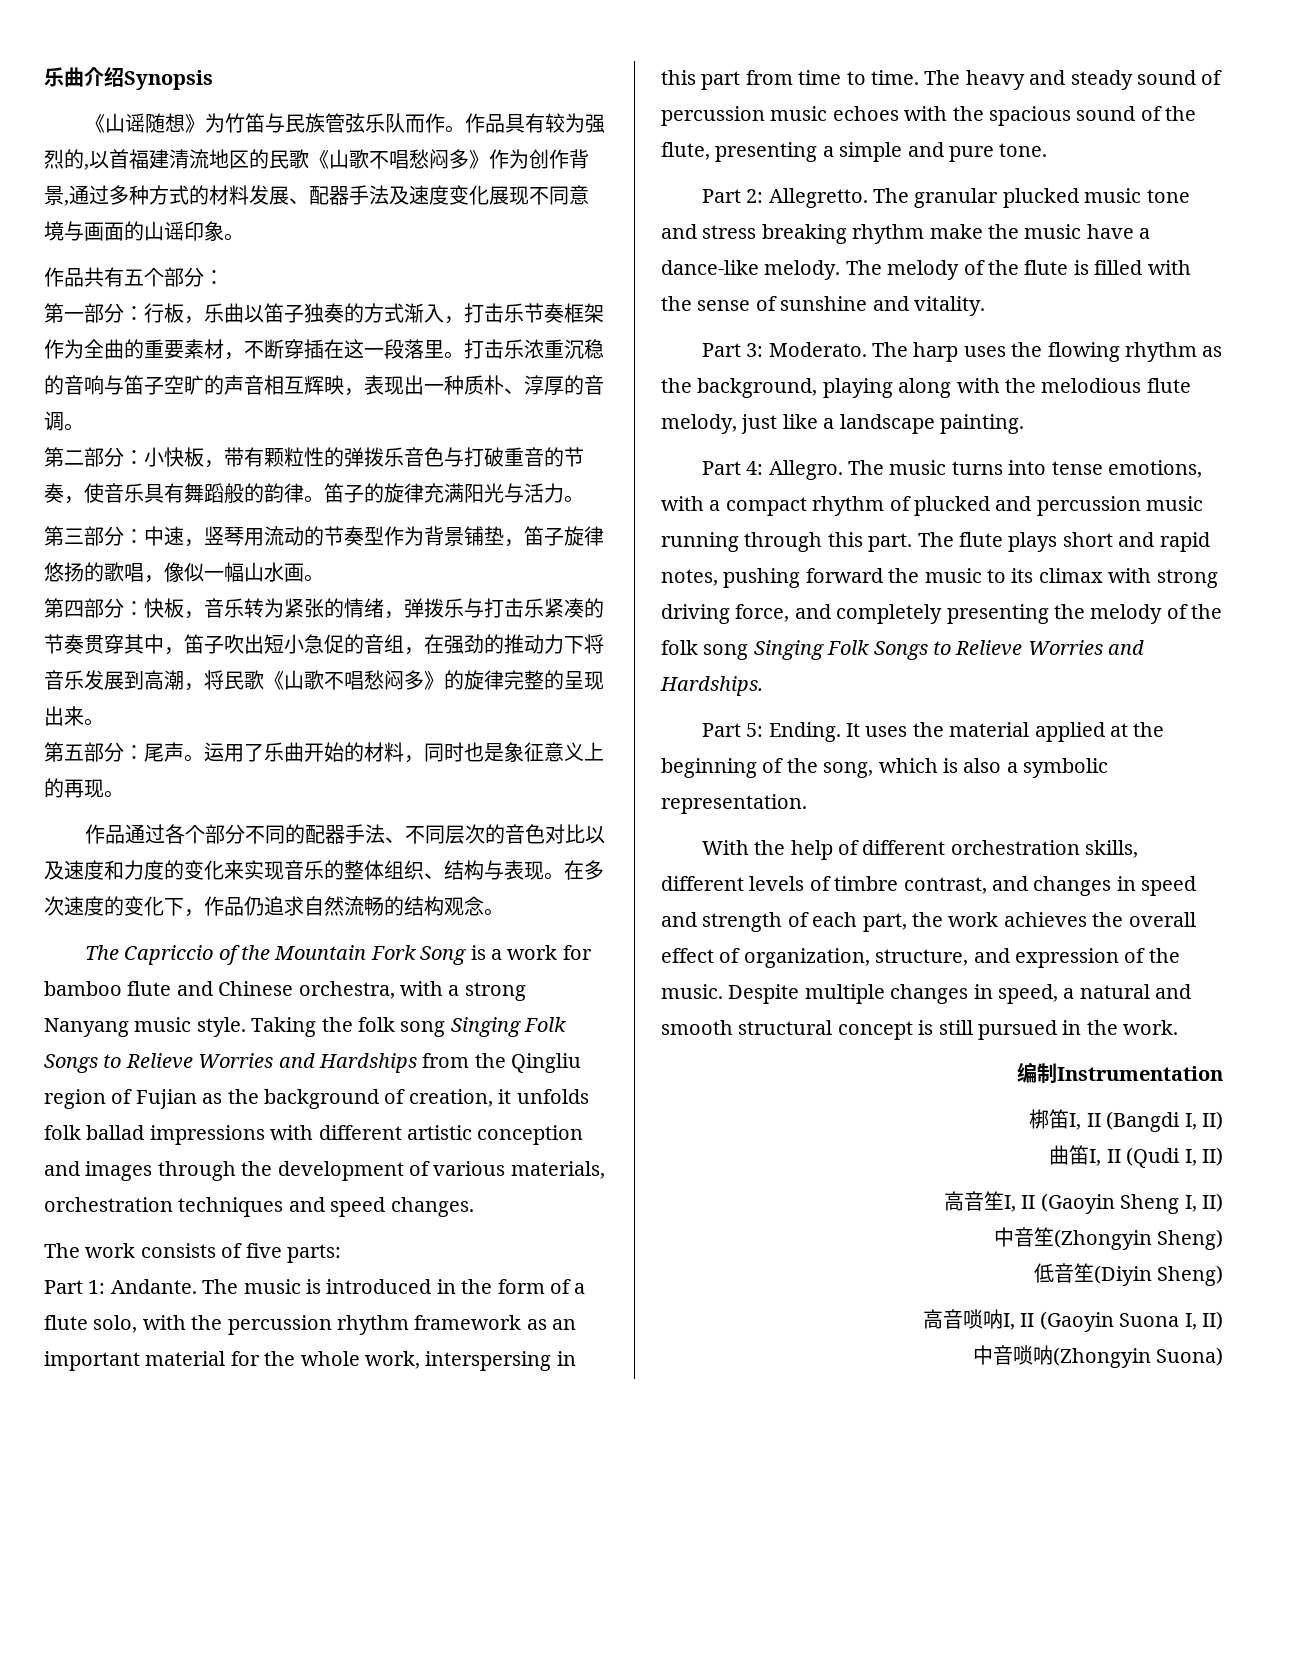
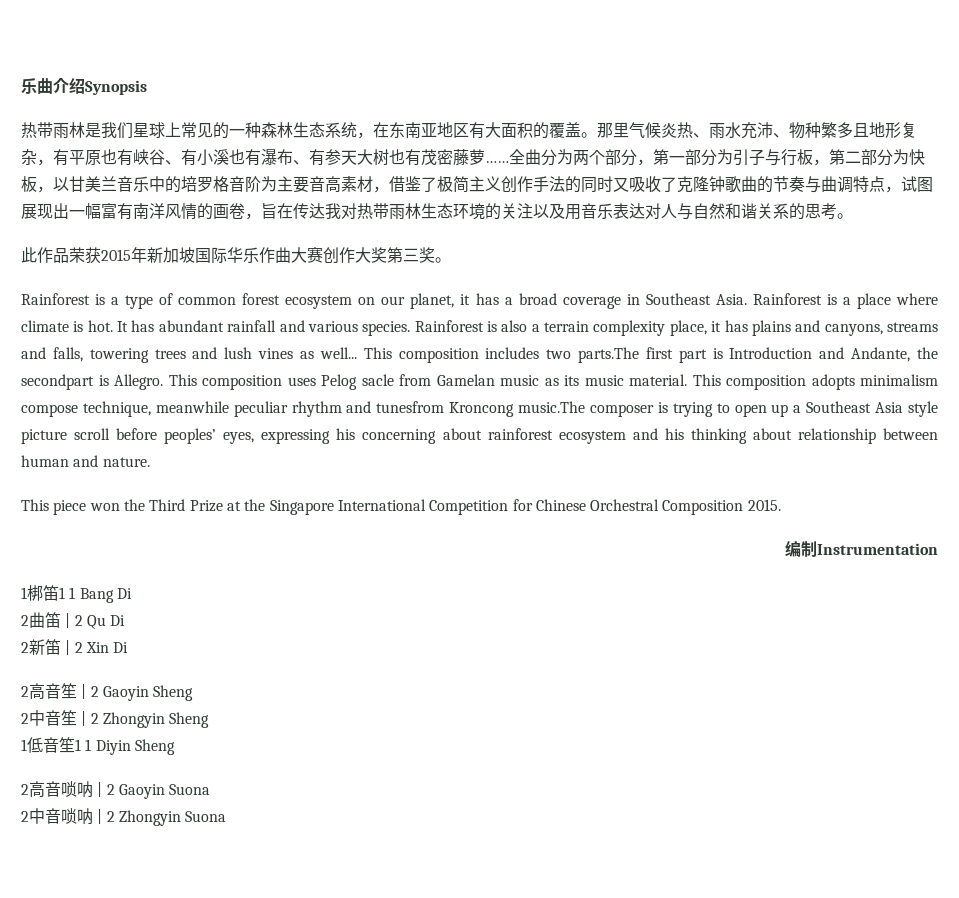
- 《山谣随想》为竹笛与民族管弦乐队而作。作品具有较为强烈的,以首福建清流地区的民歌《山歌不唱愁闷多》作为创作背景,通过多种方式的材料发展、配器手法及速度变化展现不同意境与画面的山谣印象。
- 作品共有五个部分：
- 第一部分：行板，乐曲以笛子独奏的方式渐入，打击乐节奏框架作为全曲的重要素材，不断穿插在这一段落里。打击乐浓重沉稳的音响与笛子空旷的声音相互辉映，表现出一种质朴、淳厚的音调。
- 第二部分：小快板，带有颗粒性的弹拨乐音色与打破重音的节奏，使音乐具有舞蹈般的韵律。笛子的旋律充满阳光与活力。
- 第三部分：中速，竖琴用流动的节奏型作为背景铺垫，笛子旋律悠扬的歌唱，像似一幅山水画。
- 第四部分：快板，音乐转为紧张的情绪，弹拨乐与打击乐紧凑的节奏贯穿其中，笛子吹出短小急促的音组，在强劲的推动力下将音乐发展到高潮，将民歌《山歌不唱愁闷多》的旋律完整的呈现出来。
- 第五部分：尾声。运用了乐曲开始的材料，同时也是象征意义上的再现。
- 作品通过各个部分不同的配器手法、不同层次的音色对比以及速度和力度的变化来实现音乐的整体组织、结构与表现。在多次速度的变化下，作品仍追求自然流畅的结构观念。
- The Capriccio of the Mountain Fork Song is a work for bamboo flute and Chinese orchestra, with a strong Nanyang music style. Taking the folk song Singing Folk Songs to Relieve Worries and Hardships from the Qingliu region of Fujian as the background of creation, it unfolds folk ballad impressions with different artistic conception and images through the development of various materials, orchestration techniques and speed changes.
- The work consists of five parts:
- Part 1: Andante. The music is introduced in the form of a flute solo, with the percussion rhythm framework as an important material for the whole work, interspersing in this part from time to time. The heavy and steady sound of percussion music echoes with the spacious sound of the flute, presenting a simple and pure tone.
- Part 2: Allegretto. The granular plucked music tone and stress breaking rhythm make the music have a dance-like melody. The melody of the flute is filled with the sense of sunshine and vitality.
- Part 3: Moderato. The harp uses the flowing rhythm as the background, playing along with the melodious flute melody, just like a landscape painting.
- Part 4: Allegro. The music turns into tense emotions, with a compact rhythm of plucked and percussion music running through this part. The flute plays short and rapid notes, pushing forward the music to its climax with strong driving force, and completely presenting the melody of the folk song Singing Folk Songs to Relieve Worries and Hardships.
- Part 5: Ending. It uses the material applied at the beginning of the song, which is also a symbolic representation.
- With the help of different orchestration skills, different levels of timbre contrast, and changes in speed and strength of each part, the work achieves the overall effect of organization, structure, and expression of the music. Despite multiple changes in speed, a natural and smooth structural concept is still pursued in the work.
+ 热带雨林是我们星球上常见的一种森林生态系统，在东南亚地区有大面积的覆盖。那里气候炎热、雨水充沛、物种繁多且地形复杂，有平原也有峡谷、有小溪也有瀑布、有参天大树也有茂密藤萝……全曲分为两个部分，第一部分为引子与行板，第二部分为快板，以甘美兰音乐中的培罗格音阶为主要音高素材，借鉴了极简主义创作手法的同时又吸收了克隆钟歌曲的节奏与曲调特点，试图展现出一幅富有南洋风情的画卷，旨在传达我对热带雨林生态环境的关注以及用音乐表达对人与自然和谐关系的思考。
+ 此作品荣获2015年新加坡国际华乐作曲大赛创作大奖第三奖。
+ Rainforest is a type of common forest ecosystem on our planet, it has a broad coverage in Southeast Asia. Rainforest is a place where climate is hot. It has abundant rainfall and various species. Rainforest is also a terrain complexity place, it has plains and canyons, streams and falls, towering trees and lush vines as well... This composition includes two parts.The first part is Introduction and Andante, the secondpart is Allegro. This composition uses Pelog sacle from Gamelan music as its music material. This composition adopts minimalism compose technique, meanwhile peculiar rhythm and tunesfrom Kroncong music.The composer is trying to open up a Southeast Asia style picture scroll before peoples’ eyes, expressing his concerning about rainforest ecosystem and his thinking about relationship between human and nature.
+ This piece won the Third Prize at the Singapore International Competition for Chinese Orchestral Composition 2015.
  编制Instrumentation
- 梆笛I, II (Bangdi I, II)
- 曲笛I, II (Qudi I, II)
- 高音笙I, II (Gaoyin Sheng I, II)
- 中音笙(Zhongyin Sheng)
- 低音笙(Diyin Sheng)
- 高音唢呐I, II (Gaoyin Suona I, II)
- 中音唢呐(Zhongyin Suona)
+ 1梆笛1 1 Bang Di
+ 2曲笛 | 2 Qu Di
+ 2新笛 | 2 Xin Di
+ 2高音笙 | 2 Gaoyin Sheng
+ 2中音笙 | 2 Zhongyin Sheng
+ 1低音笙1 1 Diyin Sheng
+ 2高音唢呐 | 2 Gaoyin Suona
+ 2中音唢呐 | 2 Zhongyin Suona

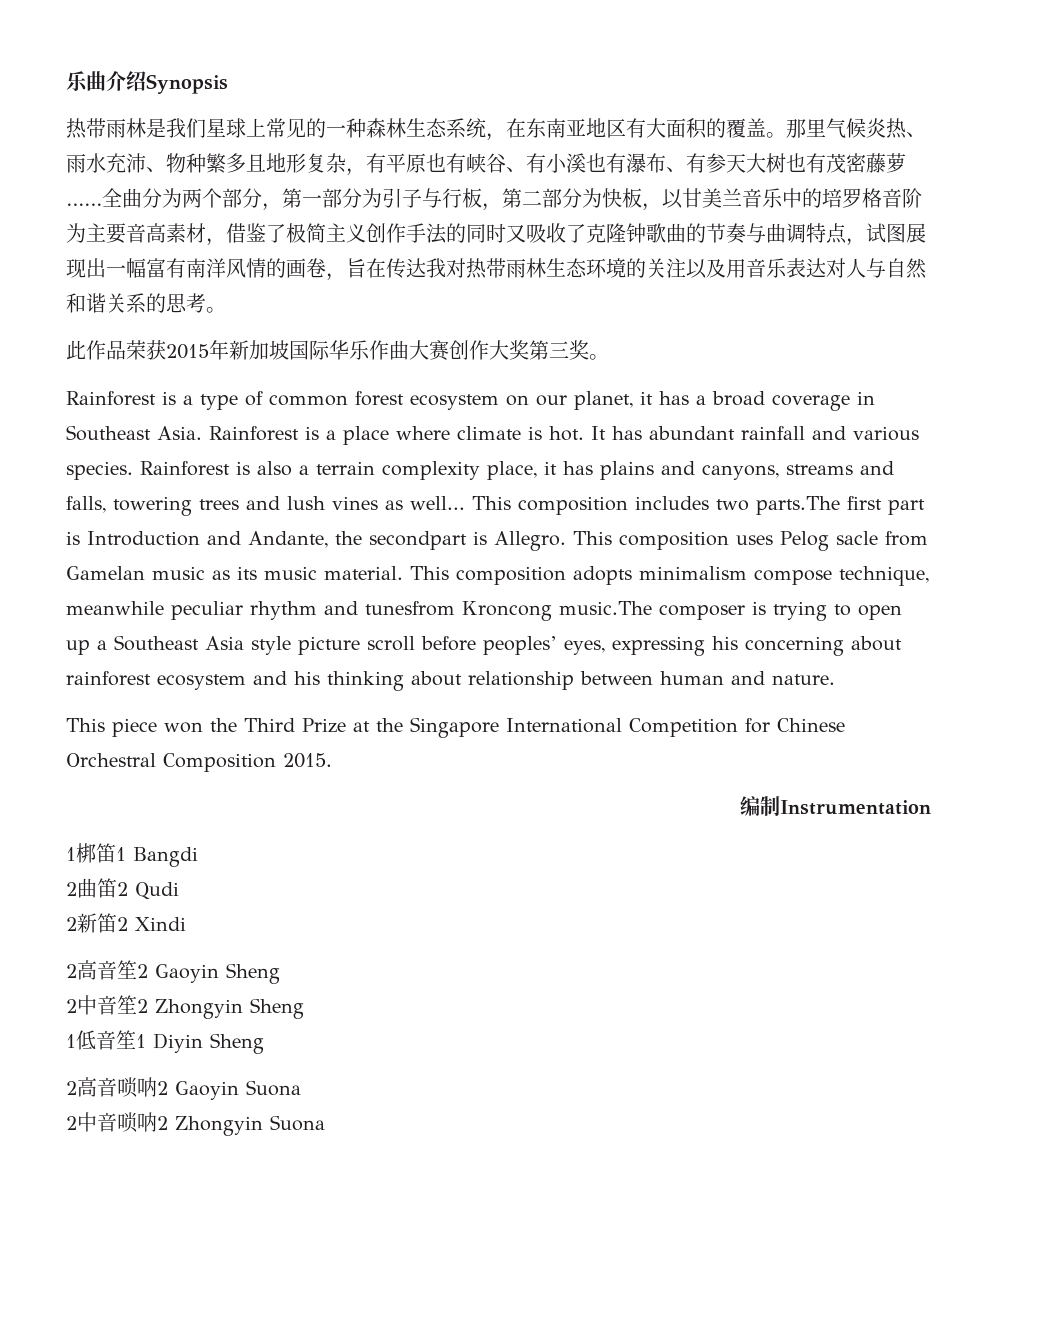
- 1梆笛1 1 Bang Di
+ 1梆笛1 Bangdi
- 2曲笛 | 2 Qu Di
- 2新笛 | 2 Xin Di
+ 2曲笛2 Qudi
+ 2新笛2 Xindi
- 2高音笙 | 2 Gaoyin Sheng
+ 2高音笙2 Gaoyin Sheng
- 2中音笙 | 2 Zhongyin Sheng
+ 2中音笙2 Zhongyin Sheng
- 1低音笙1 1 Diyin Sheng
+ 1低音笙1 Diyin Sheng
- 2高音唢呐 | 2 Gaoyin Suona
+ 2高音唢呐2 Gaoyin Suona
- 2中音唢呐 | 2 Zhongyin Suona
+ 2中音唢呐2 Zhongyin Suona

